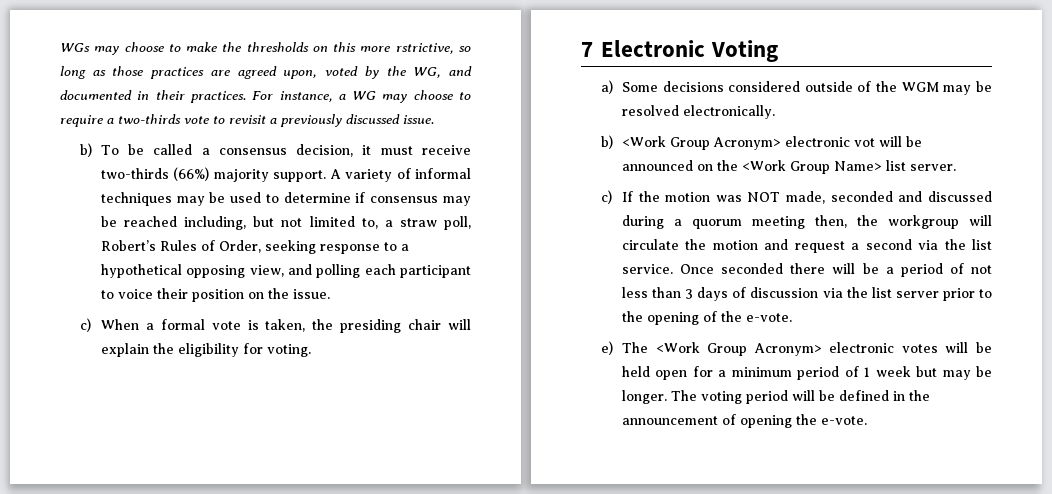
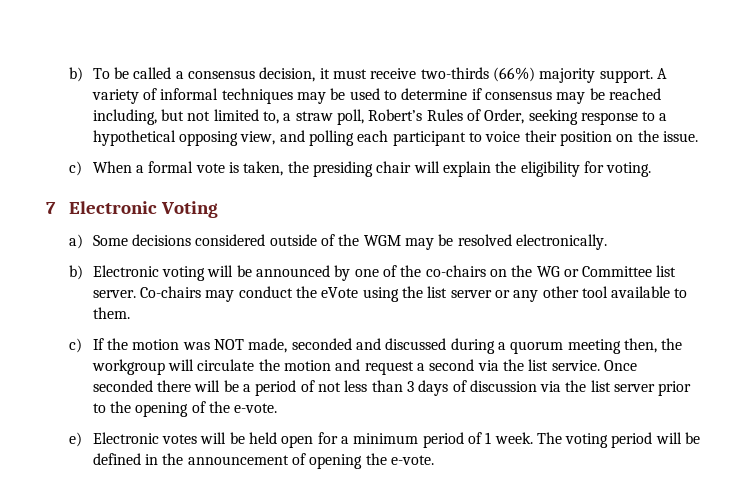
- WGs may choose to make the thresholds on this more rstrictive, so long as those practices are agreed upon, voted by the WG, and documented in their practices. For instance, a WG may choose to require a two-thirds vote to revisit a previously discussed issue.
- b) <Work Group Acronym> electronic vot will be announced on the <Work Group Name> list server.
+ b) Electronic voting will be announced by one of the co-chairs on the WG or Committee list server. Co-chairs may conduct the eVote using the list server or any other tool available to them.
- e) The <Work Group Acronym> electronic votes will be held open for a minimum period of 1 week but may be longer.
+ e) Electronic votes will be held open for a minimum period of 1 week.

